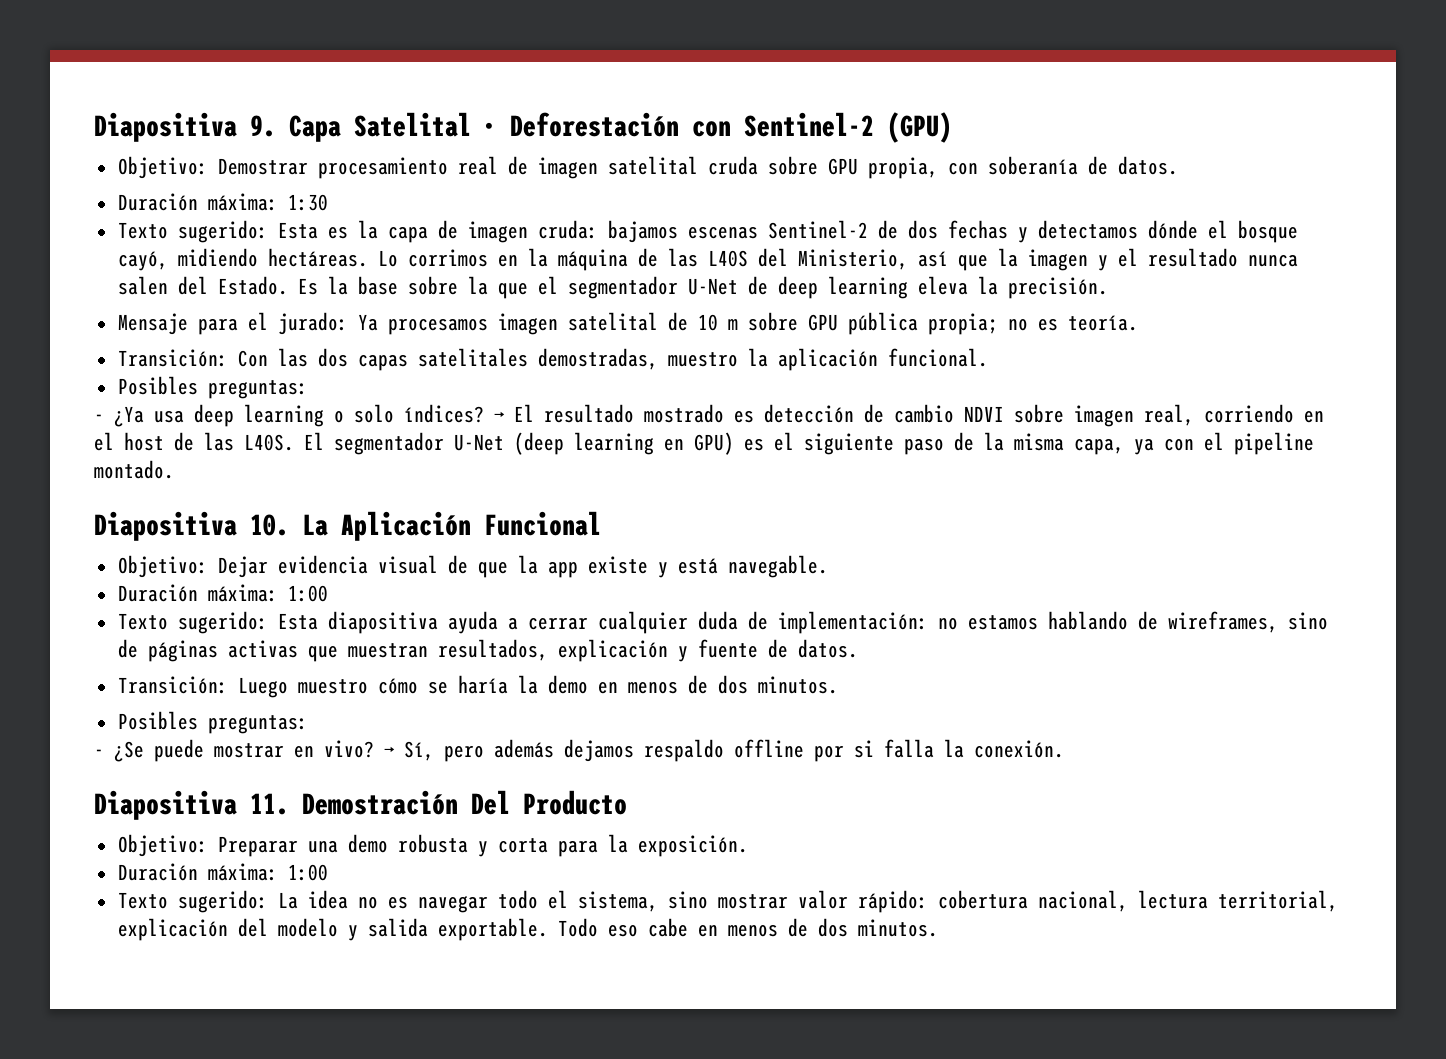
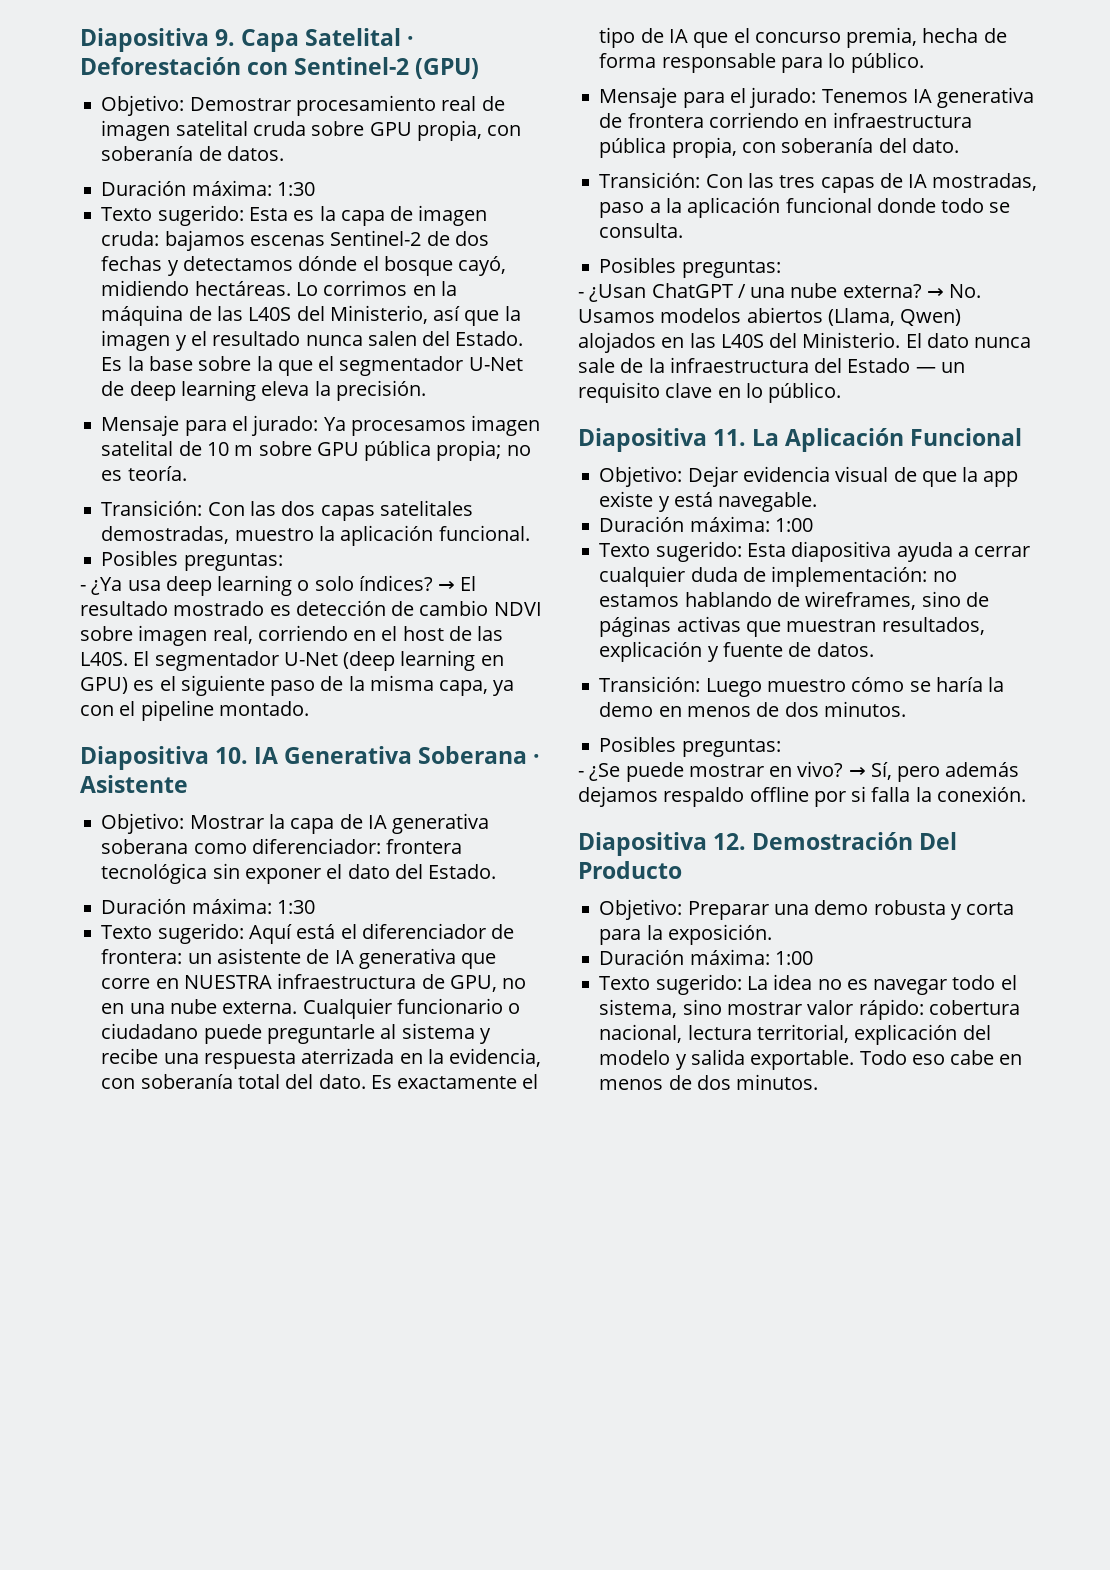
- Diapositiva 10. La Aplicación Funcional
+ Diapositiva 10. IA Generativa Soberana · Asistente
+ Objetivo: Mostrar la capa de IA generativa soberana como diferenciador: frontera tecnológica sin exponer el dato del Estado.
+ Duración máxima: 1:30
+ Texto sugerido: Aquí está el diferenciador de frontera: un asistente de IA generativa que corre en NUESTRA infraestructura de GPU, no en una nube externa. Cualquier funcionario o ciudadano puede preguntarle al sistema y recibe una respuesta aterrizada en la evidencia, con soberanía total del dato. Es exactamente el tipo de IA que el concurso premia, hecha de forma responsable para lo público.
+ Mensaje para el jurado: Tenemos IA generativa de frontera corriendo en infraestructura pública propia, con soberanía del dato.
+ Transición: Con las tres capas de IA mostradas, paso a la aplicación funcional donde todo se consulta.
+ Posibles preguntas:
+ - ¿Usan ChatGPT / una nube externa? → No. Usamos modelos abiertos (Llama, Qwen) alojados en las L40S del Ministerio. El dato nunca sale de la infraestructura del Estado — un requisito clave en lo público.
+ Diapositiva 11. La Aplicación Funcional
- Diapositiva 11. Demostración Del Producto
+ Diapositiva 12. Demostración Del Producto

